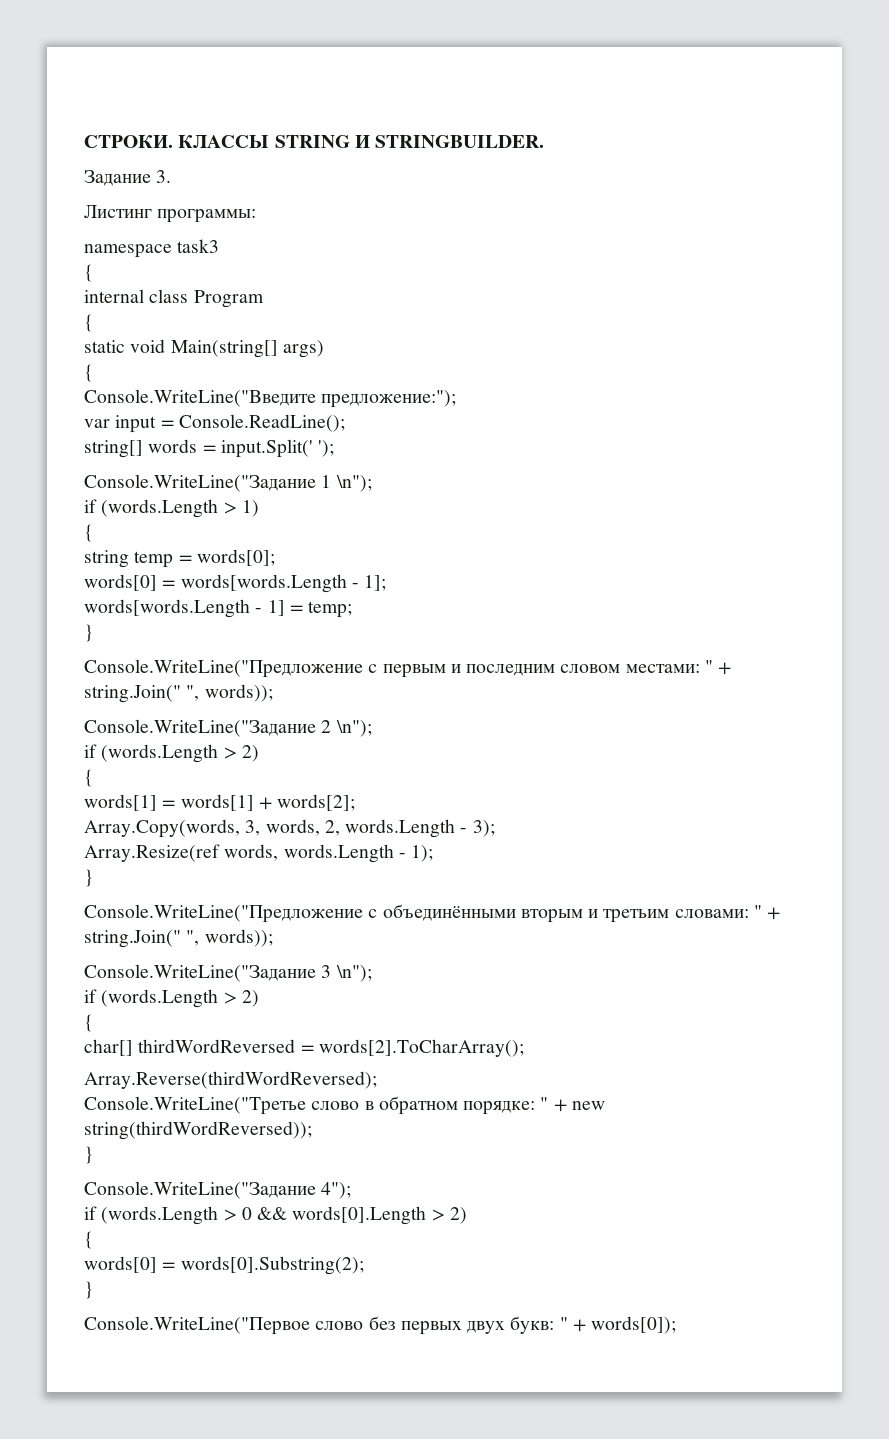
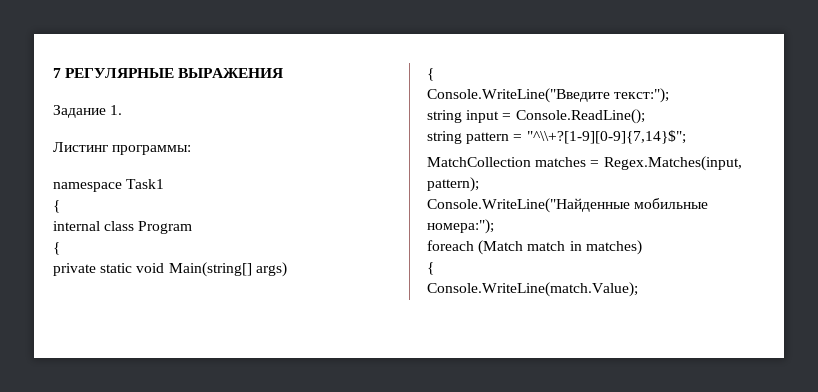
- СТРОКИ. КЛАССЫ STRING И STRINGBUILDER.
+ 7 РЕГУЛЯРНЫЕ ВЫРАЖЕНИЯ
- Задание 3.
+ Задание 1.
- namespace task3
+ namespace Task1
- static void Main(string[] args)
+ private static void Main(string[] args)
- Console.WriteLine("Введите предложение:");
- var input = Console.ReadLine();
+ Console.WriteLine("Введите текст:");
+ string input = Console.ReadLine();
- string[] words = input.Split(' ');
- Console.WriteLine("Задание 1 \n");
- if (words.Length > 1)
+ string pattern = "^\\+?[1-9][0-9]{7,14}$";
+ MatchCollection matches = Regex.Matches(input, pattern);
+ Console.WriteLine("Найденные мобильные номера:");
+ foreach (Match match in matches)
  {
- string temp = words[0];
- words[0] = words[words.Length - 1];
- words[words.Length - 1] = temp;
- }
- Console.WriteLine("Предложение с первым и последним словом местами: " + string.Join(" ", words));
- Console.WriteLine("Задание 2 \n");
- if (words.Length > 2)
- {
- words[1] = words[1] + words[2];
- Array.Copy(words, 3, words, 2, words.Length - 3);
- Array.Resize(ref words, words.Length - 1);
- }
- Console.WriteLine("Предложение с объединёнными вторым и третьим словами: " + string.Join(" ", words));
- Console.WriteLine("Задание 3 \n");
- if (words.Length > 2)
- {
- char[] thirdWordReversed = words[2].ToCharArray();
- Array.Reverse(thirdWordReversed);
- Console.WriteLine("Третье слово в обратном порядке: " + new string(thirdWordReversed));
- }
- Console.WriteLine("Задание 4");
- if (words.Length > 0 && words[0].Length > 2)
- {
- words[0] = words[0].Substring(2);
- }
- Console.WriteLine("Первое слово без первых двух букв: " + words[0]);
+ Console.WriteLine(match.Value);

